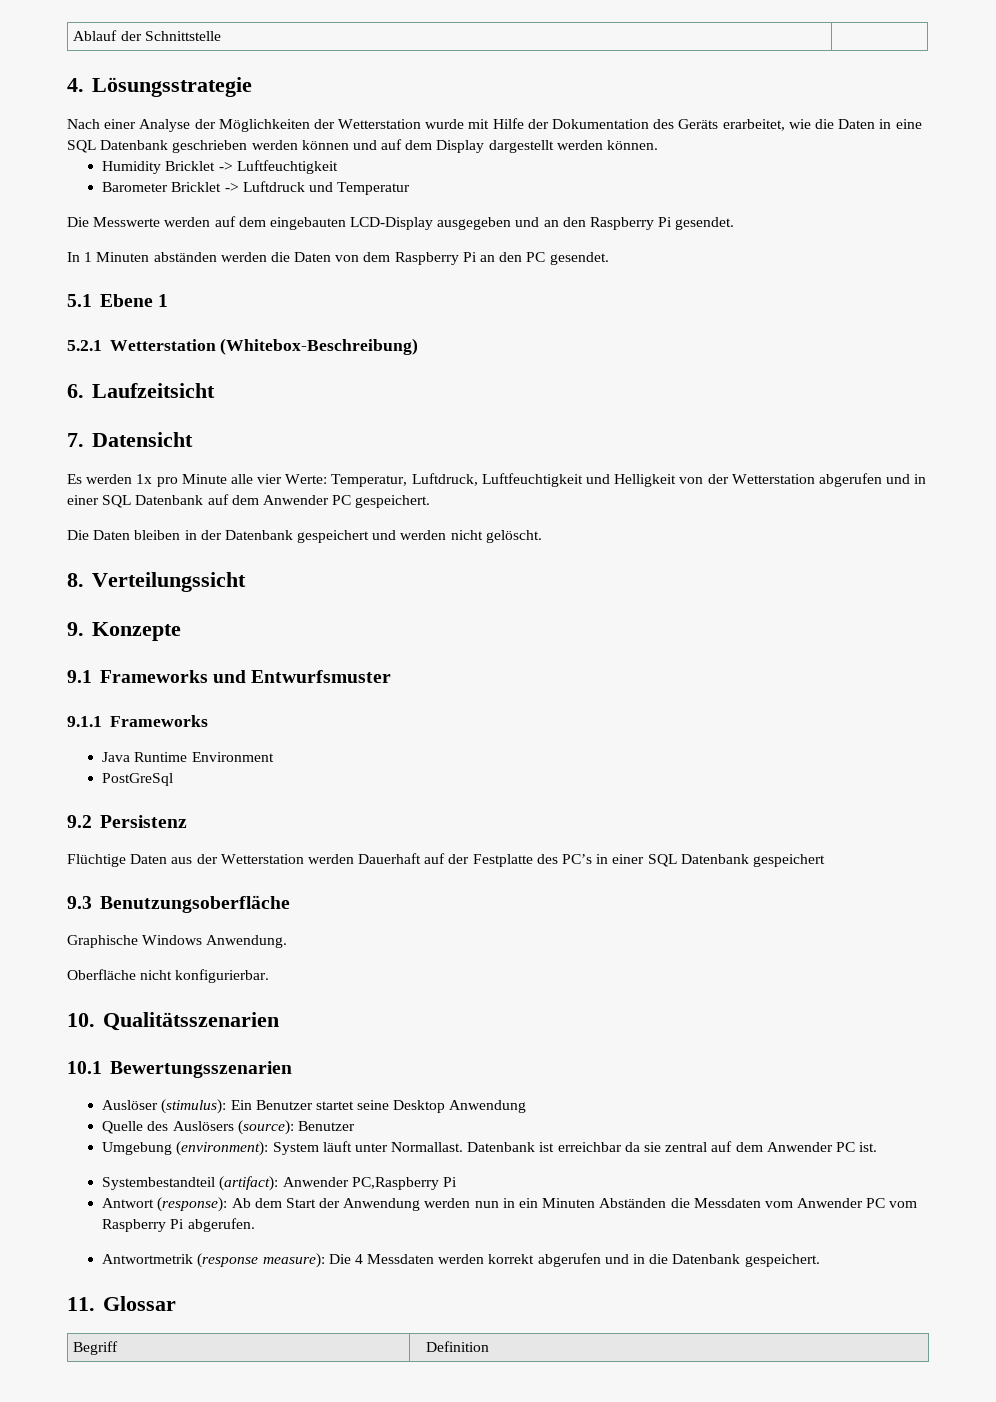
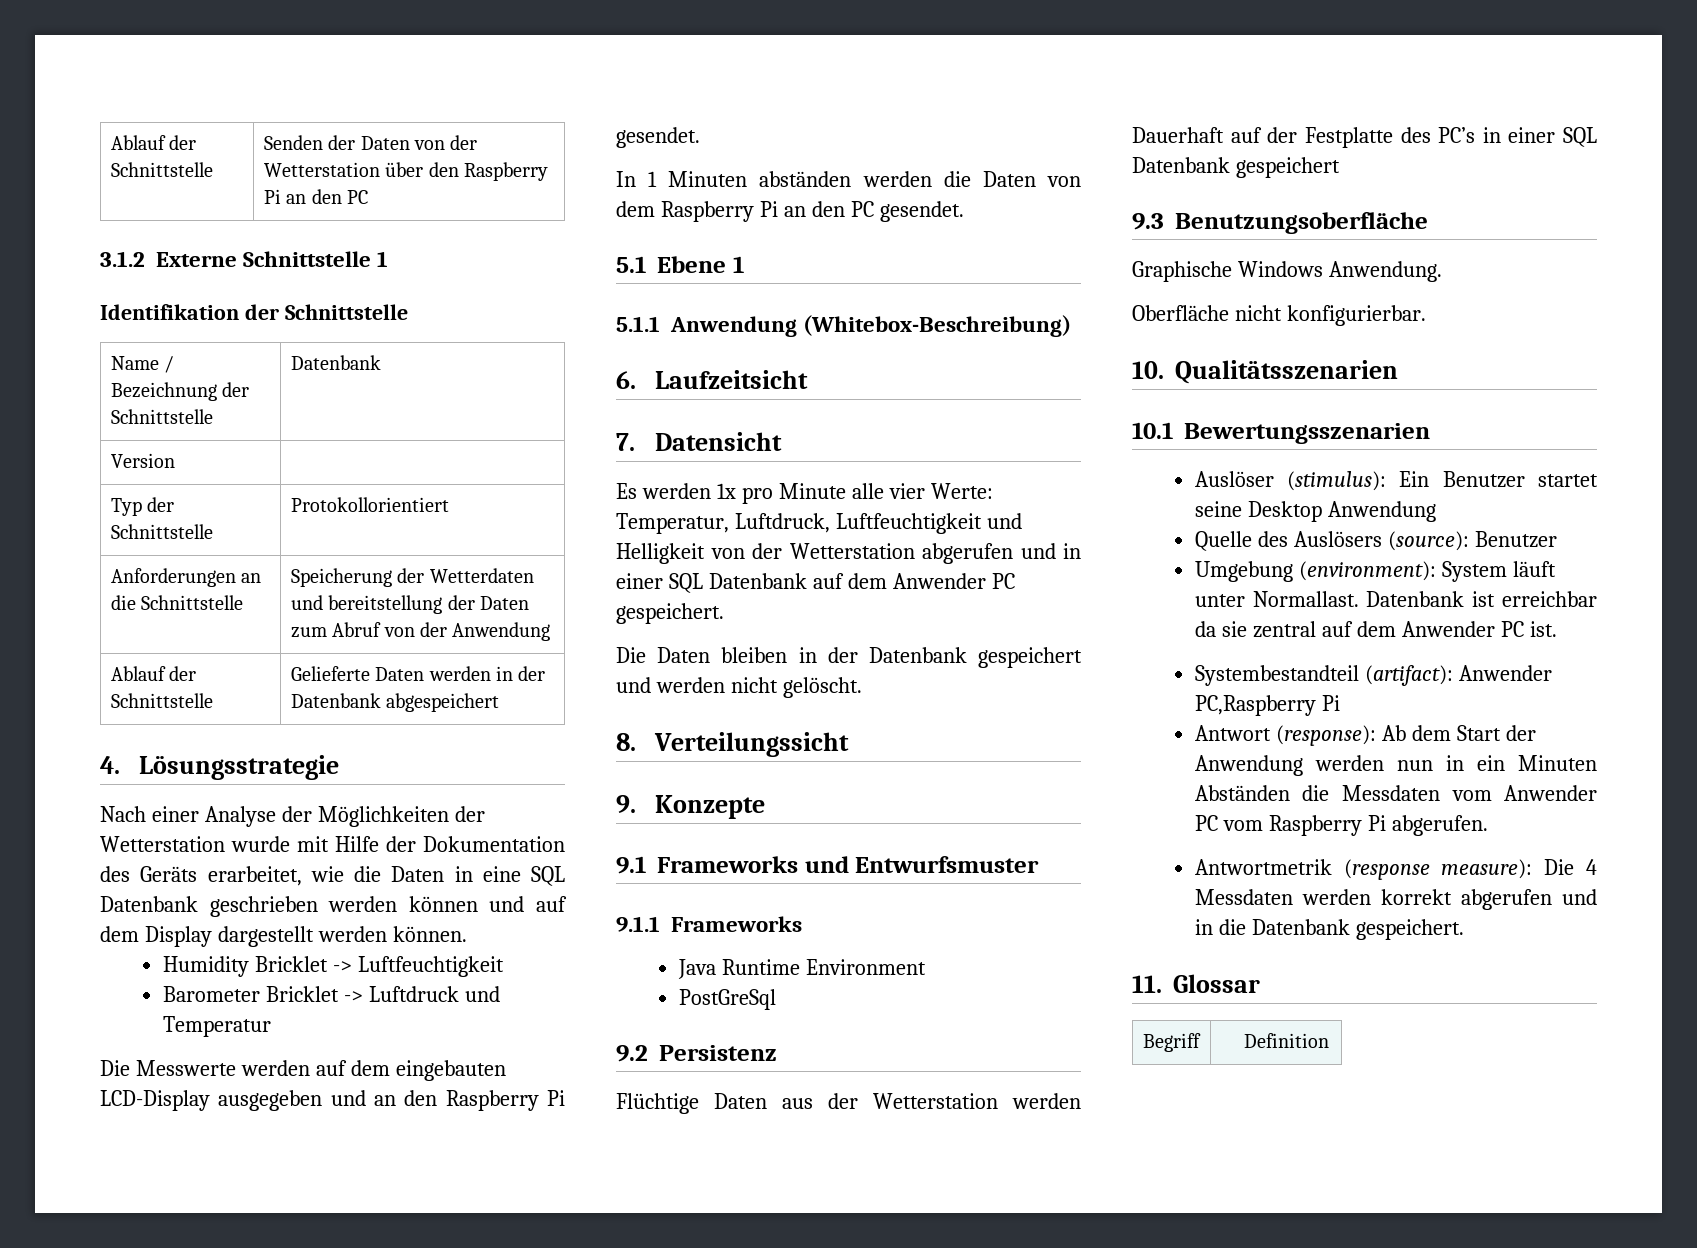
- Ablauf der Schnittstelle |
+ Ablauf der Schnittstelle | Senden der Daten von der Wetterstation über den Raspberry Pi an den PC
+ 3.1.2 Externe Schnittstelle 1
+ Identifikation der Schnittstelle
+ Name / Bezeichnung der Schnittstelle | Datenbank
+ Version |
+ Typ der Schnittstelle | Protokollorientiert
+ Anforderungen an die Schnittstelle | Speicherung der Wetterdaten und bereitstellung der Daten zum Abruf von der Anwendung
+ Ablauf der Schnittstelle | Gelieferte Daten werden in der Datenbank abgespeichert
- 5.2.1 Wetterstation (Whitebox-Beschreibung)
+ 5.1.1 Anwendung (Whitebox-Beschreibung)

